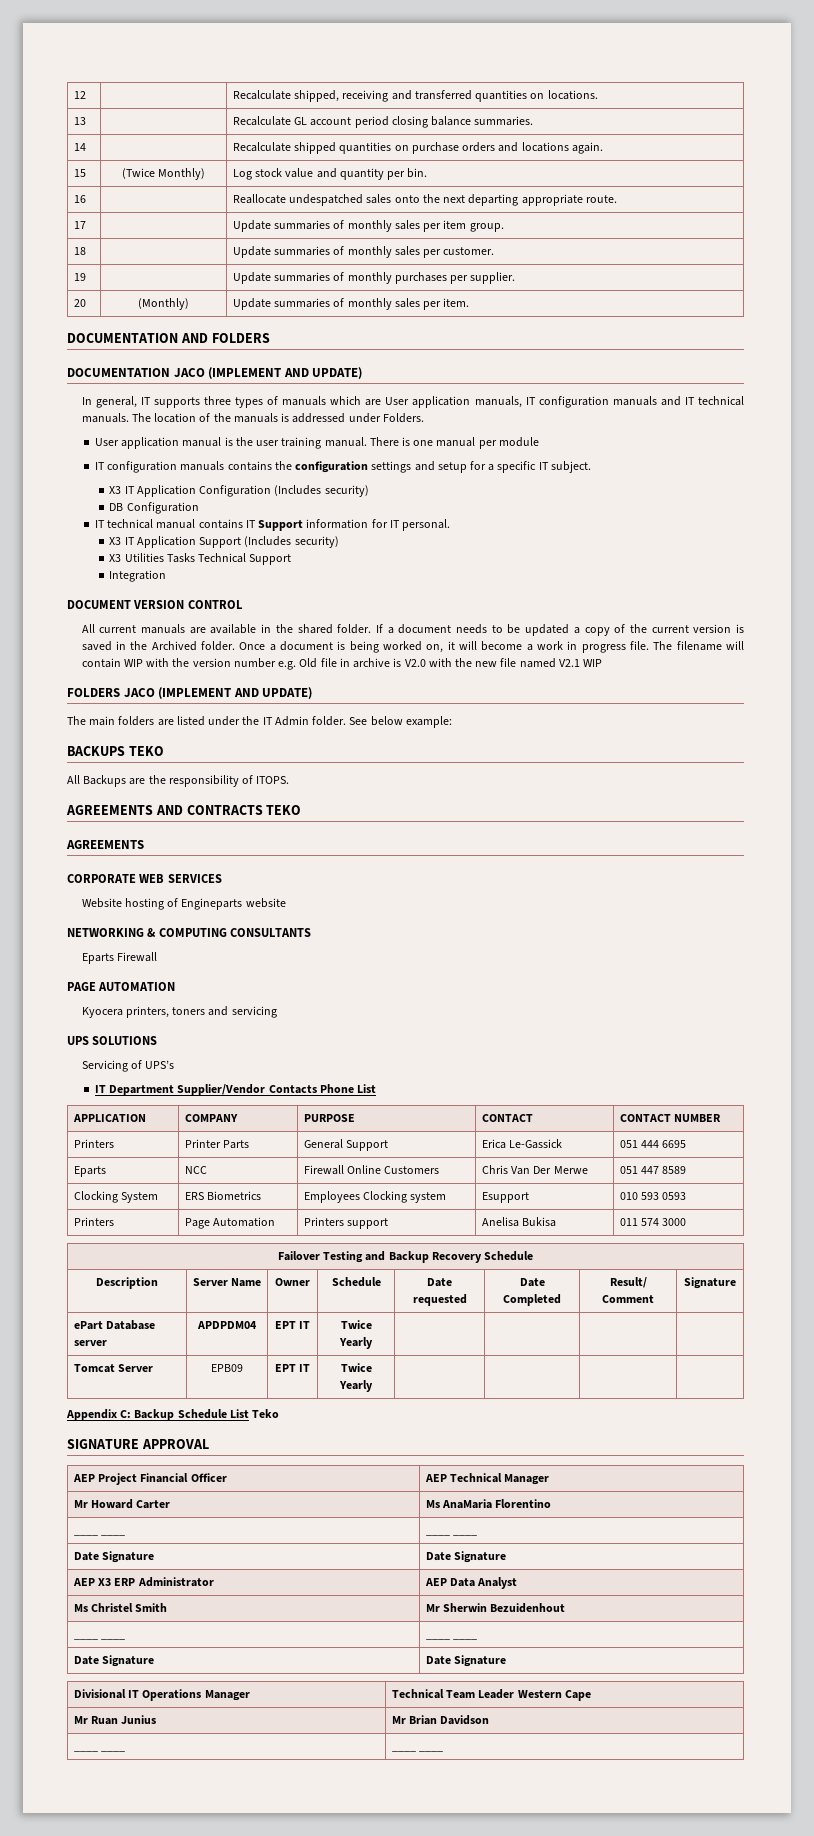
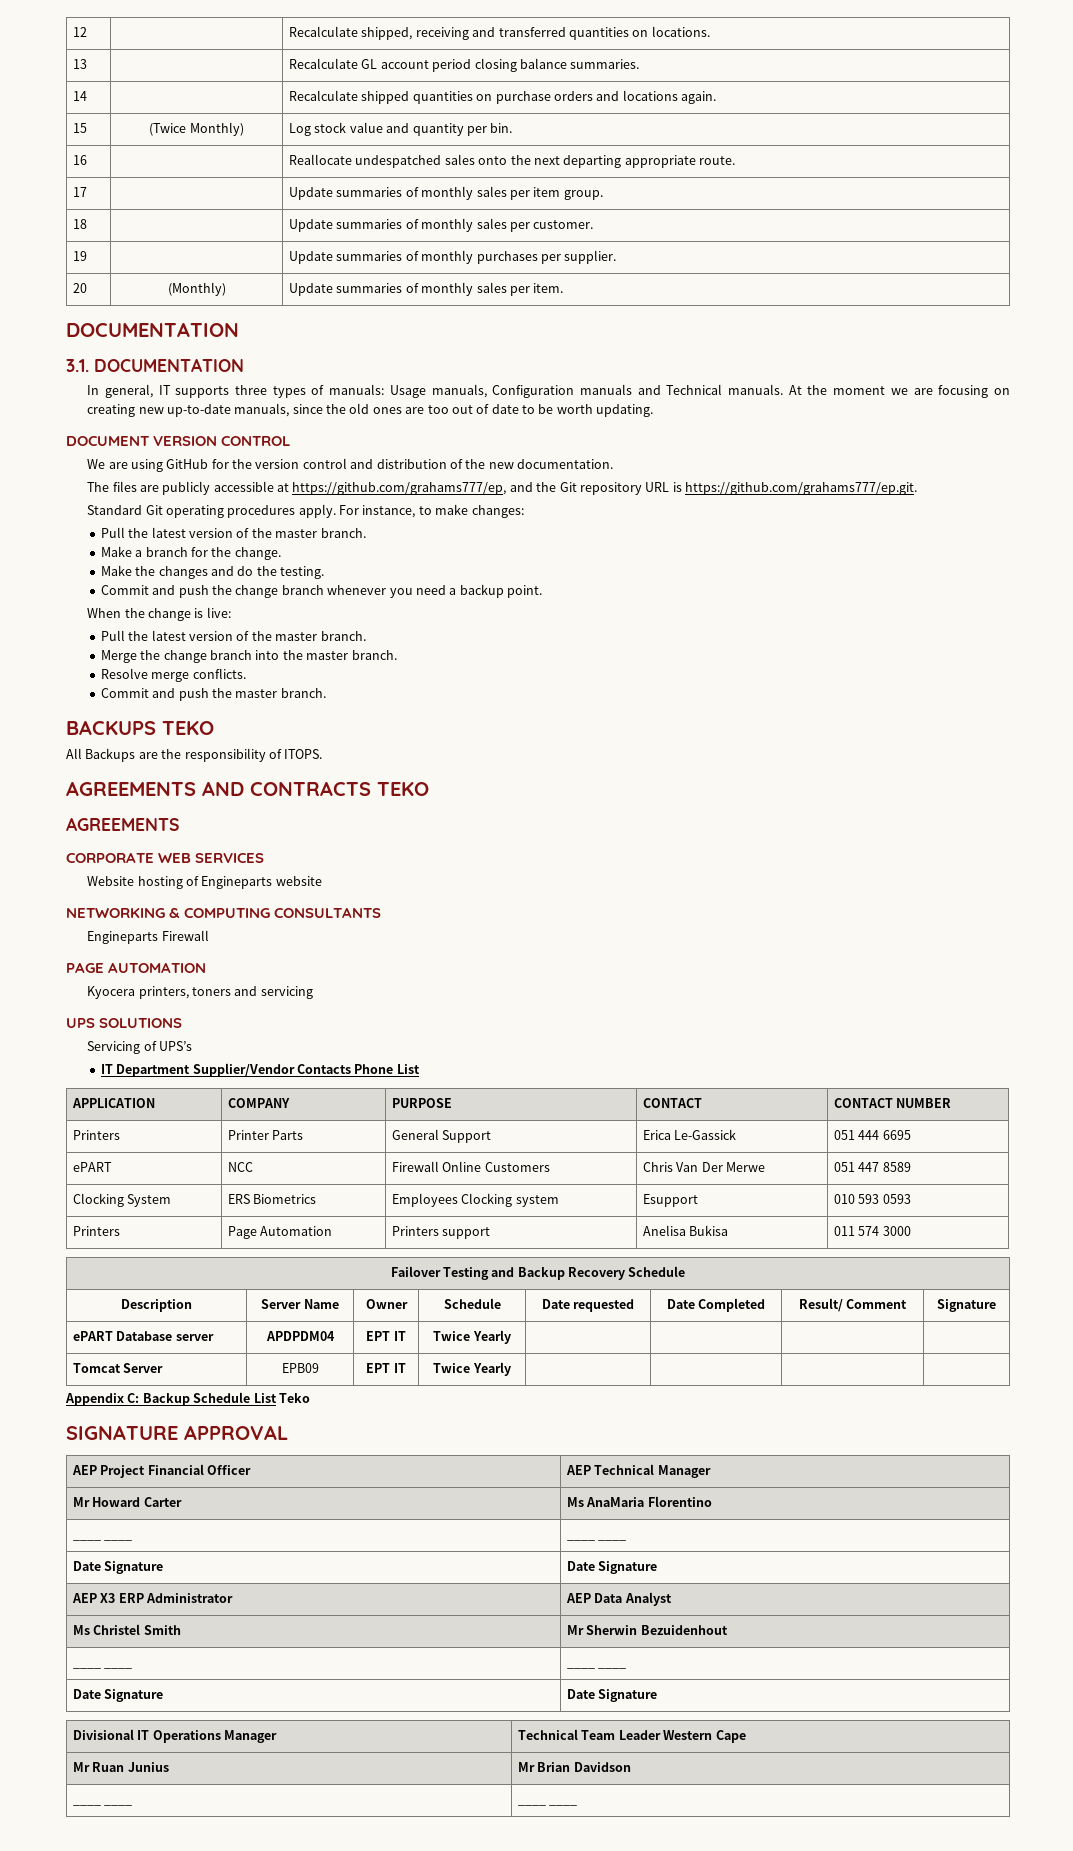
  20 | (Monthly) | Update summaries of monthly sales per item.
- DOCUMENTATION AND FOLDERS
- DOCUMENTATION JACO (IMPLEMENT AND UPDATE)
+ DOCUMENTATION
+ 3.1. DOCUMENTATION
- In general, IT supports three types of manuals which are User application manuals, IT configuration manuals and IT technical manuals. The location of the manuals is addressed under Folders.
- User application manual is the user training manual. There is one manual per module
- IT configuration manuals contains the configuration settings and setup for a specific IT subject.
- X3 IT Application Configuration (Includes security)
- DB Configuration
- IT technical manual contains IT Support information for IT personal.
- X3 IT Application Support (Includes security)
- X3 Utilities Tasks Technical Support
- Integration
+ In general, IT supports three types of manuals: Usage manuals, Configuration manuals and Technical manuals. At the moment we are focusing on creating new up-to-date manuals, since the old ones are too out of date to be worth updating.
  DOCUMENT VERSION CONTROL
- All current manuals are available in the shared folder. If a document needs to be updated a copy of the current version is saved in the Archived folder. Once a document is being worked on, it will become a work in progress file. The filename will contain WIP with the version number e.g. Old file in archive is V2.0 with the new file named V2.1 WIP
- FOLDERS JACO (IMPLEMENT AND UPDATE)
- The main folders are listed under the IT Admin folder. See below example:
+ We are using GitHub for the version control and distribution of the new documentation.
+ The files are publicly accessible at https://github.com/grahams777/ep, and the Git repository URL is https://github.com/grahams777/ep.git.
+ Standard Git operating procedures apply. For instance, to make changes:
+ Pull the latest version of the master branch.
+ Make a branch for the change.
+ Make the changes and do the testing.
+ Commit and push the change branch whenever you need a backup point.
+ When the change is live:
+ Pull the latest version of the master branch.
+ Merge the change branch into the master branch.
+ Resolve merge conflicts.
+ Commit and push the master branch.
- Eparts Firewall
+ Engineparts Firewall
- Eparts | NCC | Firewall Online Customers | Chris Van Der Merwe | 051 447 8589
+ ePART | NCC | Firewall Online Customers | Chris Van Der Merwe | 051 447 8589
- ePart Database server | APDPDM04 | EPT IT | Twice Yearly | | | |
+ ePART Database server | APDPDM04 | EPT IT | Twice Yearly | | | |

